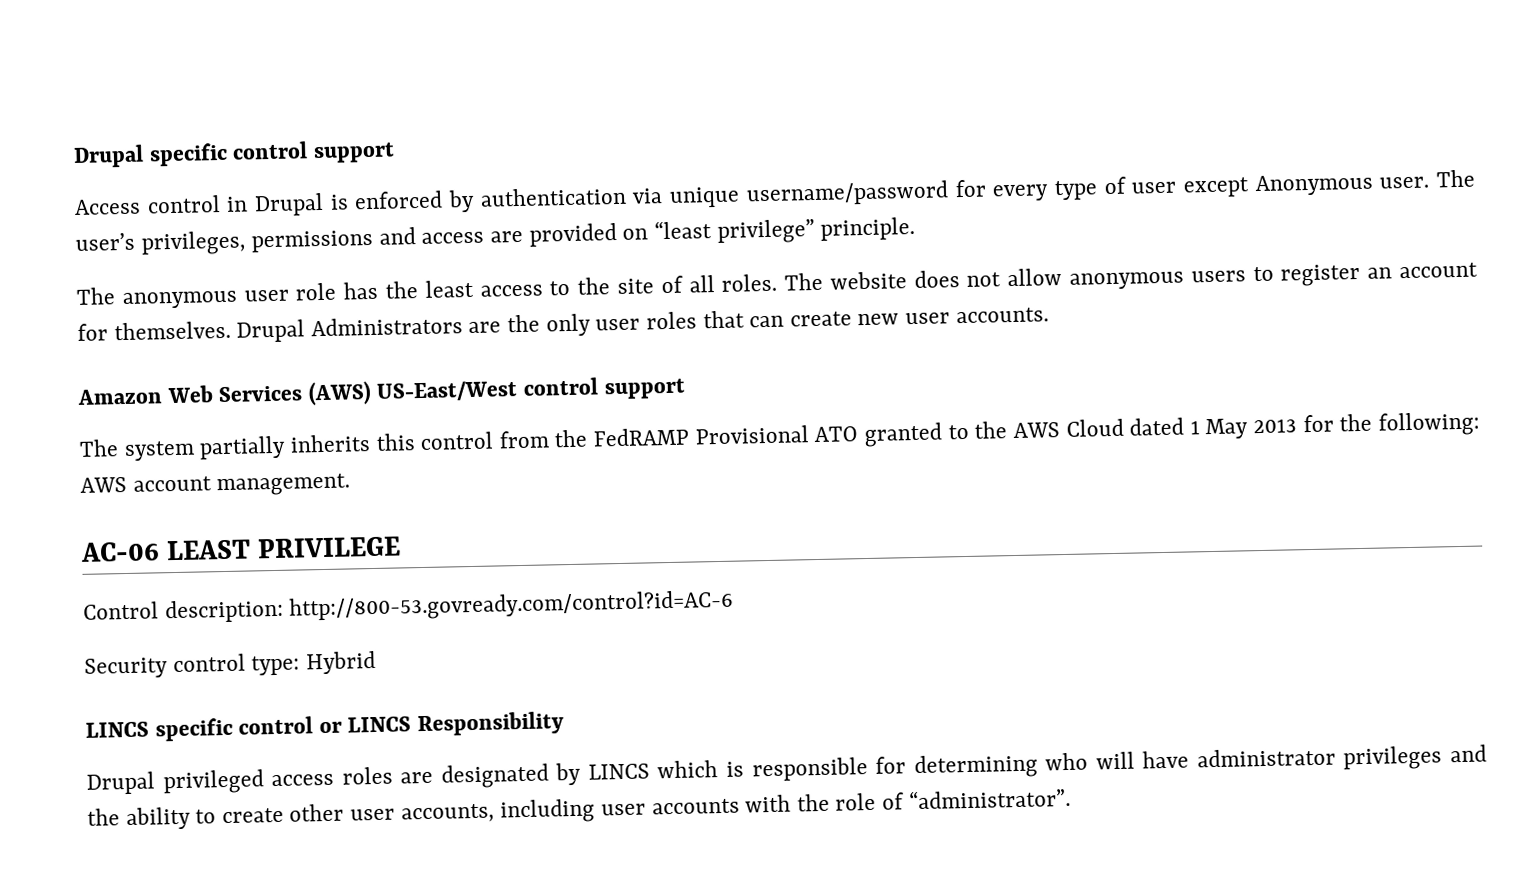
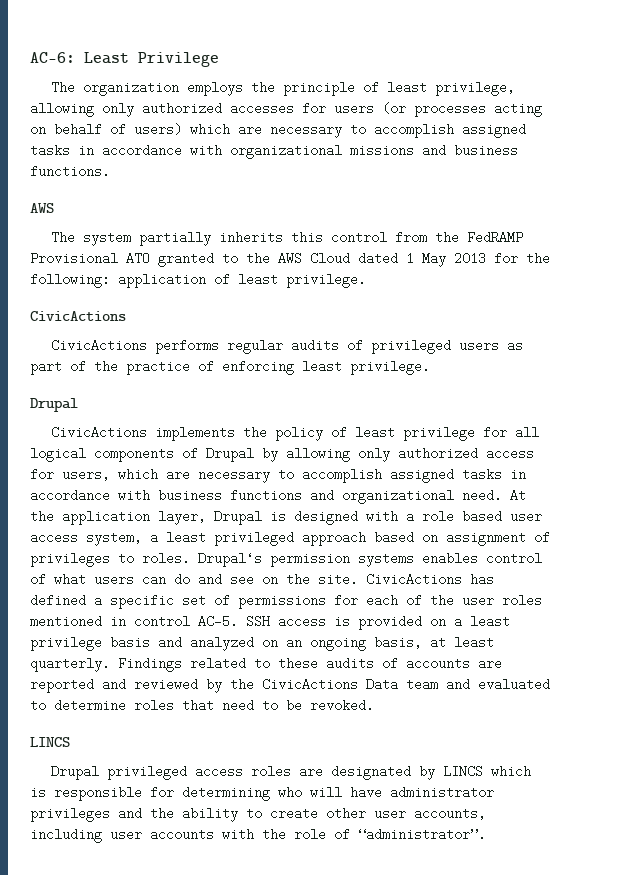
- Drupal specific control support
- Access control in Drupal is enforced by authentication via unique username/password for every type of user except Anonymous user. The user’s privileges, permissions and access are provided on “least privilege” principle.
- The anonymous user role has the least access to the site of all roles. The website does not allow anonymous users to register an account for themselves. Drupal Administrators are the only user roles that can create new user accounts.
- Amazon Web Services (AWS) US-East/West control support
+ AC-6: Least Privilege
+ The organization employs the principle of least privilege, allowing only authorized accesses for users (or processes acting on behalf of users) which are necessary to accomplish assigned tasks in accordance with organizational missions and business functions.
+ AWS
- The system partially inherits this control from the FedRAMP Provisional ATO granted to the AWS Cloud dated 1 May 2013 for the following: AWS account management.
- AC-06 LEAST PRIVILEGE
- Control description: http://800-53.govready.com/control?id=AC-6
- Security control type: Hybrid
- LINCS specific control or LINCS Responsibility
+ The system partially inherits this control from the FedRAMP Provisional ATO granted to the AWS Cloud dated 1 May 2013 for the following: application of least privilege.
+ CivicActions
+ CivicActions performs regular audits of privileged users as part of the practice of enforcing least privilege.
+ Drupal
+ CivicActions implements the policy of least privilege for all logical components of Drupal by allowing only authorized access for users, which are necessary to accomplish assigned tasks in accordance with business functions and organizational need. At the application layer, Drupal is designed with a role based user access system, a least privileged approach based on assignment of privileges to roles. Drupal‘s permission systems enables control of what users can do and see on the site. CivicActions has defined a specific set of permissions for each of the user roles mentioned in control AC-5. SSH access is provided on a least privilege basis and analyzed on an ongoing basis, at least quarterly. Findings related to these audits of accounts are reported and reviewed by the CivicActions Data team and evaluated to determine roles that need to be revoked.
+ LINCS

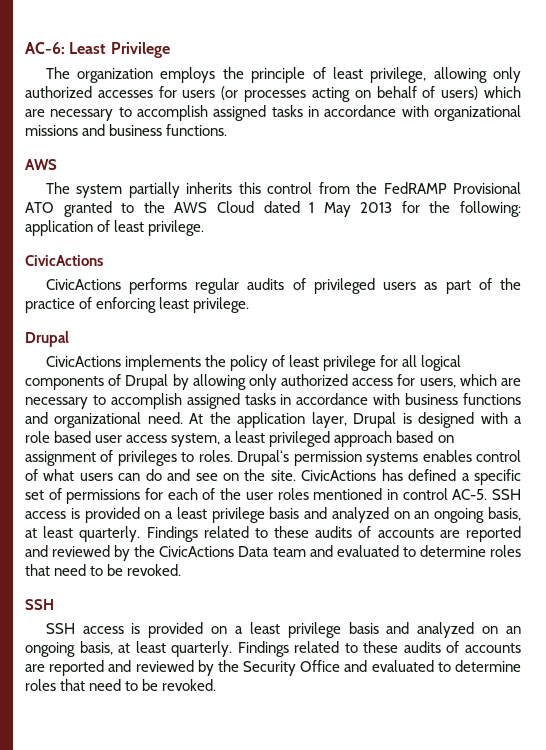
  Findings related to these audits of accounts are reported and reviewed by the CivicActions Data team and evaluated to determine roles that need to be revoked.
- LINCS
- Drupal privileged access roles are designated by LINCS which is responsible for determining who will have administrator privileges and the ability to create other user accounts, including user accounts with the role of “administrator”.
+ SSH
+ SSH access is provided on a least privilege basis and analyzed on an ongoing basis, at least quarterly. Findings related to these audits of accounts are reported and reviewed by the Security Office and evaluated to determine roles that need to be revoked.

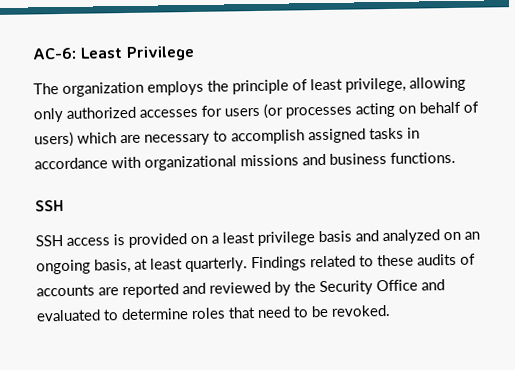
  The organization employs the principle of least privilege, allowing only authorized accesses for users (or processes acting on behalf of users) which are necessary to accomplish assigned tasks in accordance with organizational missions and business functions.
- AWS
- The system partially inherits this control from the FedRAMP Provisional ATO granted to the AWS Cloud dated 1 May 2013 for the following: application of least privilege.
- CivicActions
- CivicActions performs regular audits of privileged users as part of the practice of enforcing least privilege.
- Drupal
- CivicActions implements the policy of least privilege for all logical components of Drupal by allowing only authorized access for users, which are necessary to accomplish assigned tasks in accordance with business functions and organizational need. At the application layer, Drupal is designed with a role based user access system, a least privileged approach based on assignment of privileges to roles. Drupal‘s permission systems enables control of what users can do and see on the site. CivicActions has defined a specific set of permissions for each of the user roles mentioned in control AC-5. SSH access is provided on a least privilege basis and analyzed on an ongoing basis, at least quarterly. Findings related to these audits of accounts are reported and reviewed by the CivicActions Data team and evaluated to determine roles that need to be revoked.

